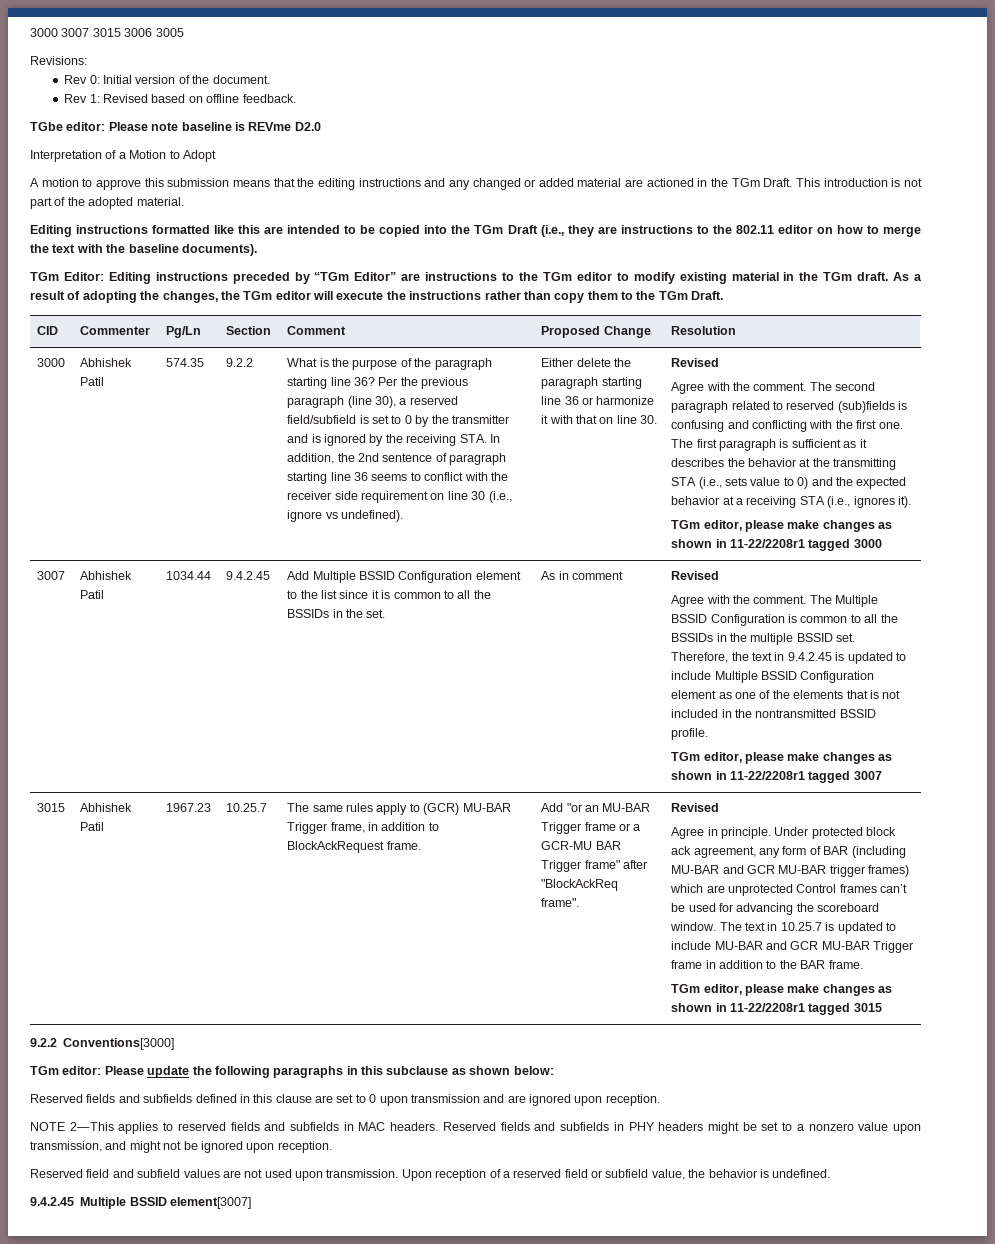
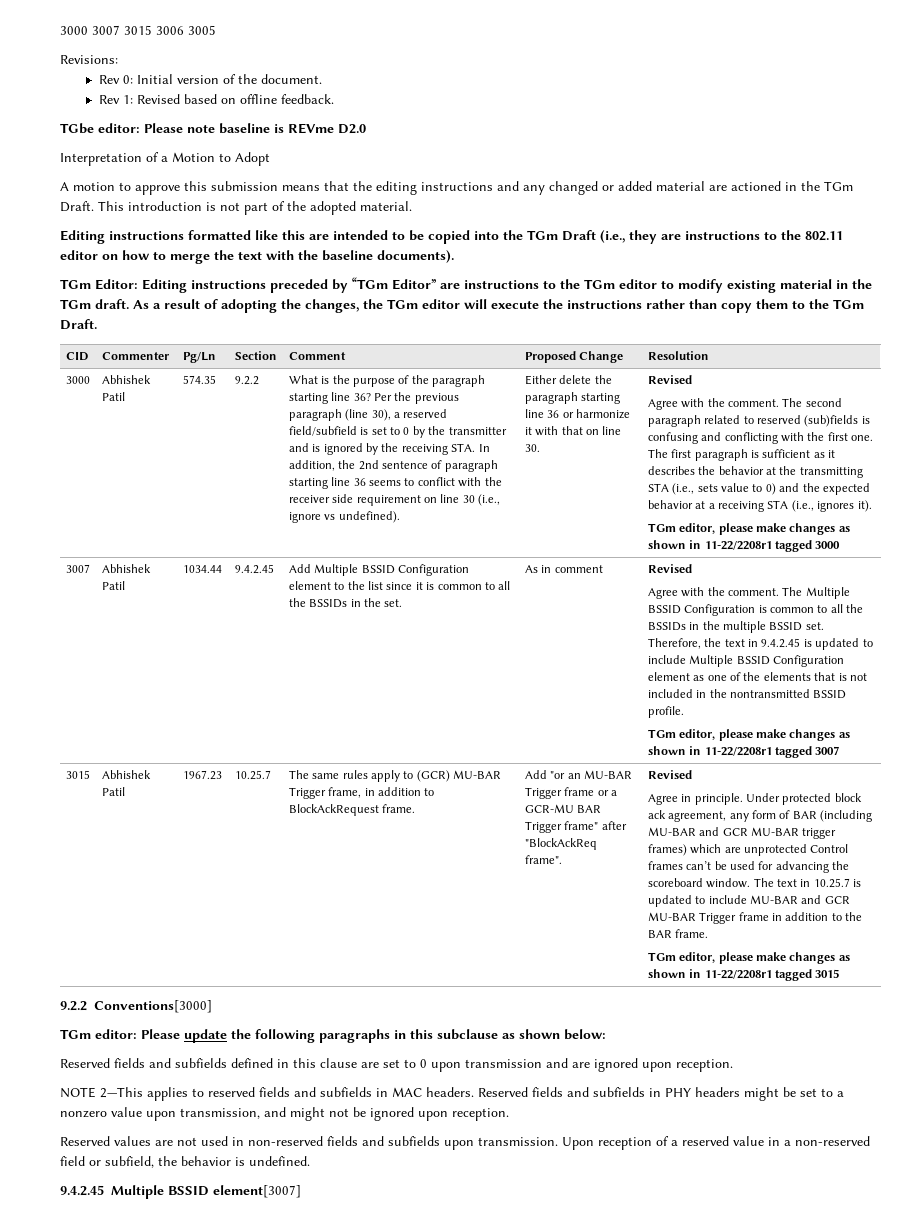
- Reserved field and subfield values are not used upon transmission.
+ Reserved values are not used in non-reserved fields and subfields upon transmission.
- Upon reception of a reserved field or subfield value, the behavior is undefined.
+ Upon reception of a reserved value in a non-reserved field or subfield, the behavior is undefined.

